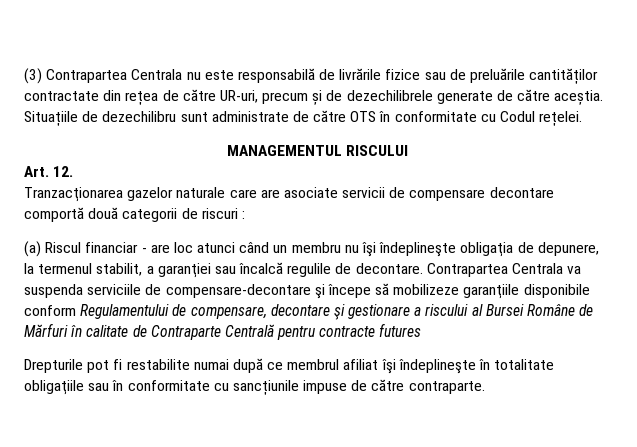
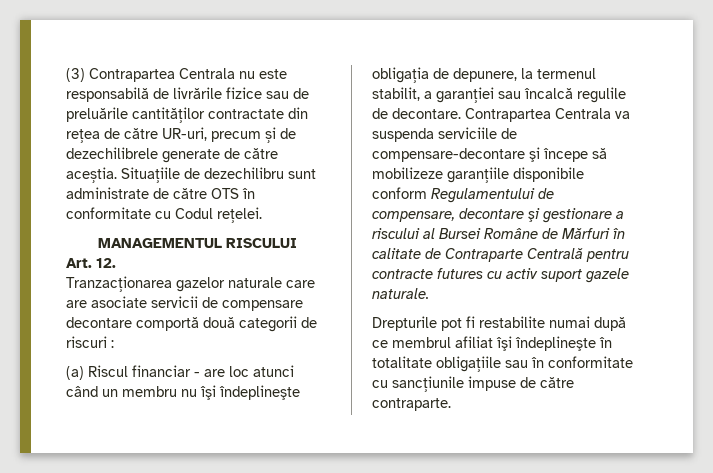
- Contrapartea Centrala va suspenda serviciile de compensare-decontare şi începe să mobilizeze garanţiile disponibile conform Regulamentului de compensare, decontare şi gestionare a riscului al Bursei Române de Mărfuri în calitate de Contraparte Centrală pentru contracte futures
+ Contrapartea Centrala va suspenda serviciile de compensare-decontare şi începe să mobilizeze garanţiile disponibile conform Regulamentului de compensare, decontare şi gestionare a riscului al Bursei Române de Mărfuri în calitate de Contraparte Centrală pentru contracte futures cu activ suport gazele naturale.

